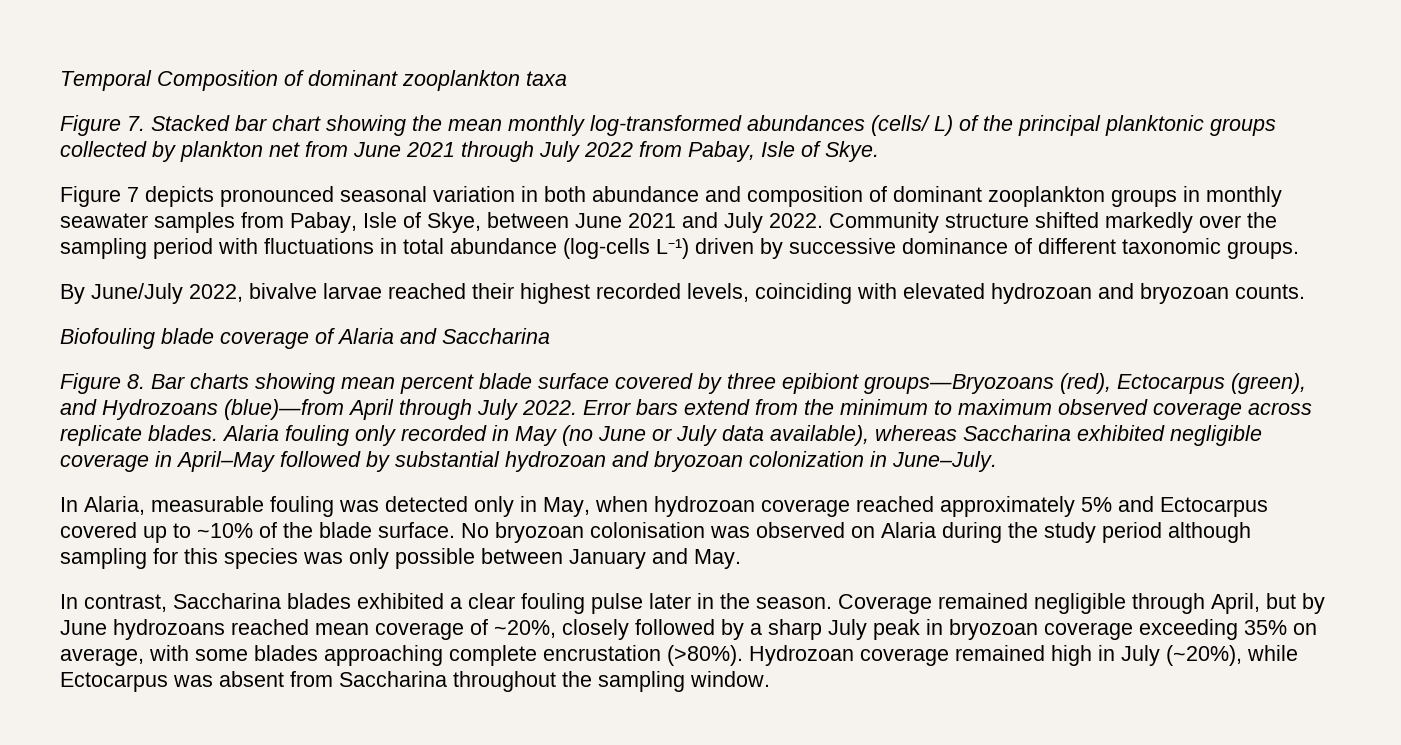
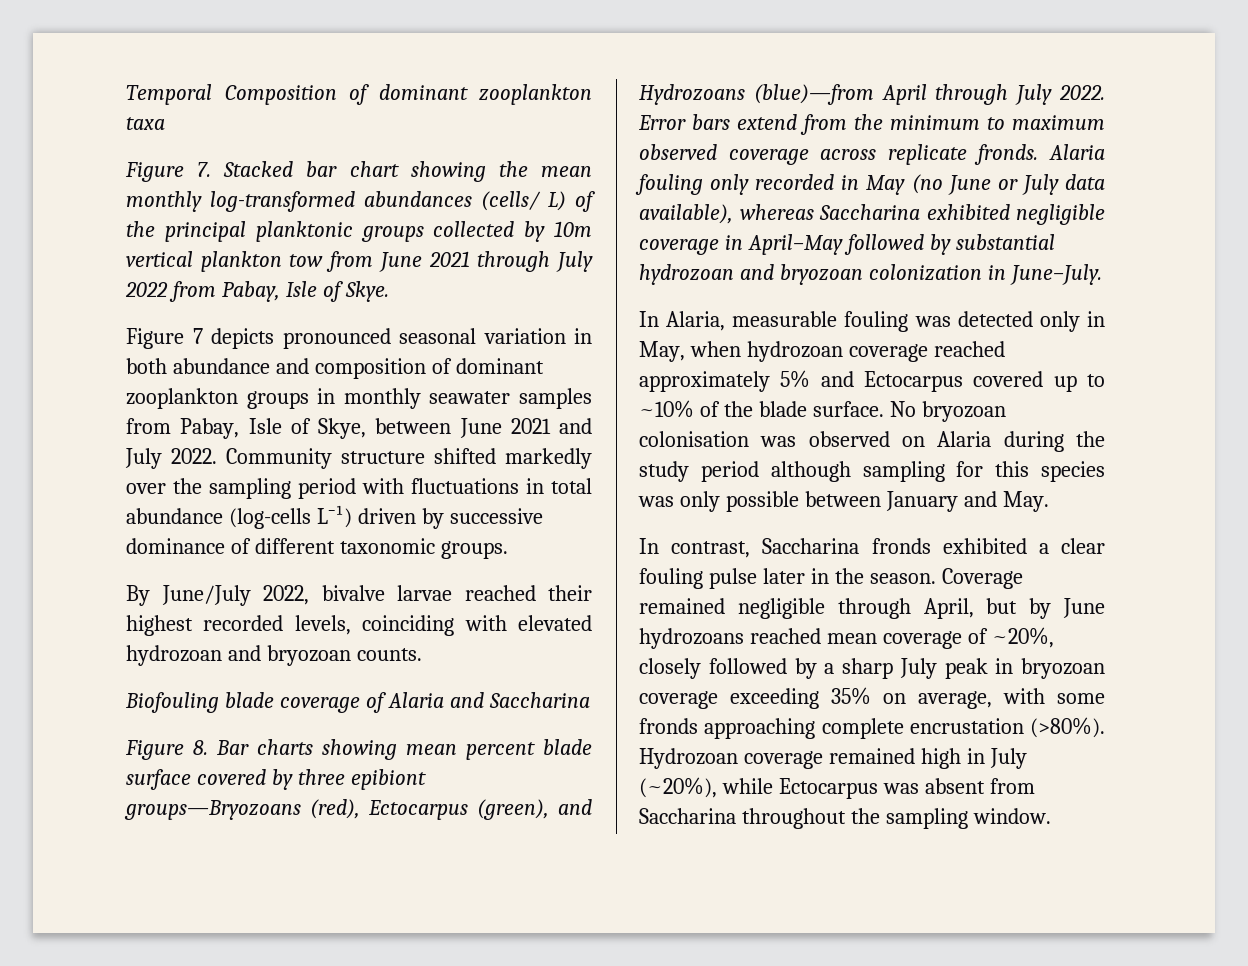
- Figure 7. Stacked bar chart showing the mean monthly log-transformed abundances (cells/ L) of the principal planktonic groups collected by plankton net from June 2021 through July 2022 from Pabay, Isle of Skye.
+ Figure 7. Stacked bar chart showing the mean monthly log-transformed abundances (cells/ L) of the principal planktonic groups collected by 10m vertical plankton tow from June 2021 through July 2022 from Pabay, Isle of Skye.
- Error bars extend from the minimum to maximum observed coverage across replicate blades.
+ Error bars extend from the minimum to maximum observed coverage across replicate fronds.
- In contrast, Saccharina blades exhibited a clear fouling pulse later in the season.
+ In contrast, Saccharina fronds exhibited a clear fouling pulse later in the season.
- Coverage remained negligible through April, but by June hydrozoans reached mean coverage of ~20%, closely followed by a sharp July peak in bryozoan coverage exceeding 35% on average, with some blades approaching complete encrustation (>80%).
+ Coverage remained negligible through April, but by June hydrozoans reached mean coverage of ~20%, closely followed by a sharp July peak in bryozoan coverage exceeding 35% on average, with some fronds approaching complete encrustation (>80%).

